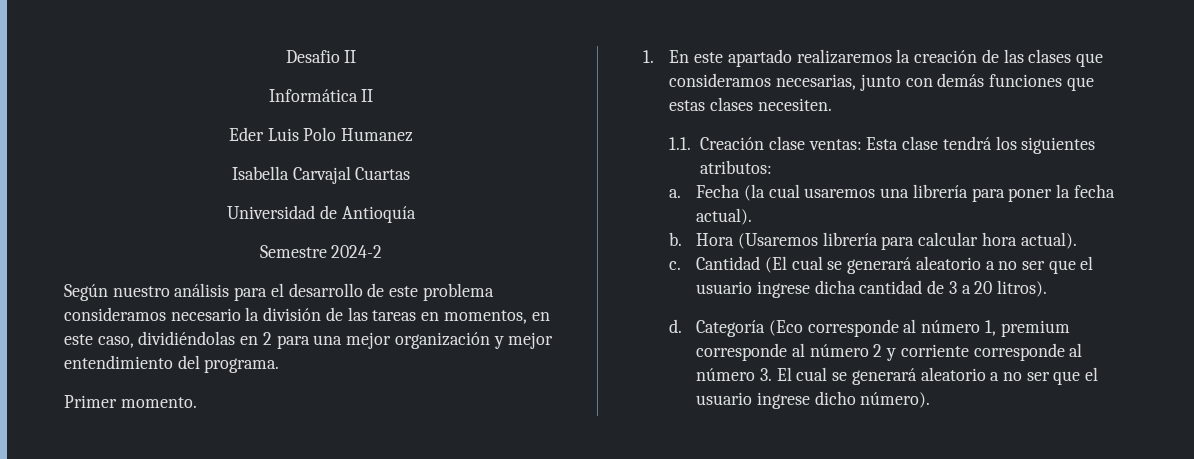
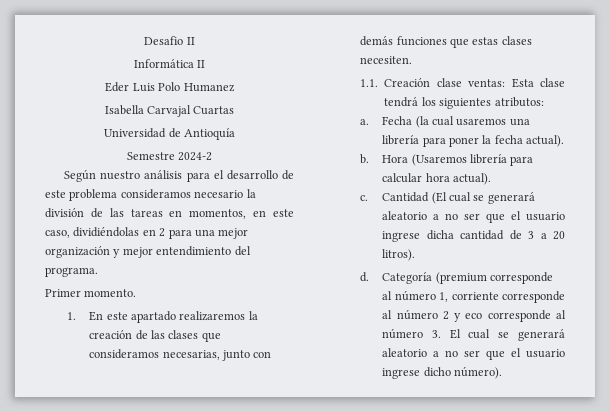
- Categoría (Eco corresponde al número 1, premium corresponde al número 2 y corriente corresponde al número 3. El cual se generará aleatorio a no ser que el usuario ingrese dicho número).
+ Categoría (premium corresponde al número 1, corriente corresponde al número 2 y eco corresponde al número 3. El cual se generará aleatorio a no ser que el usuario ingrese dicho número).

